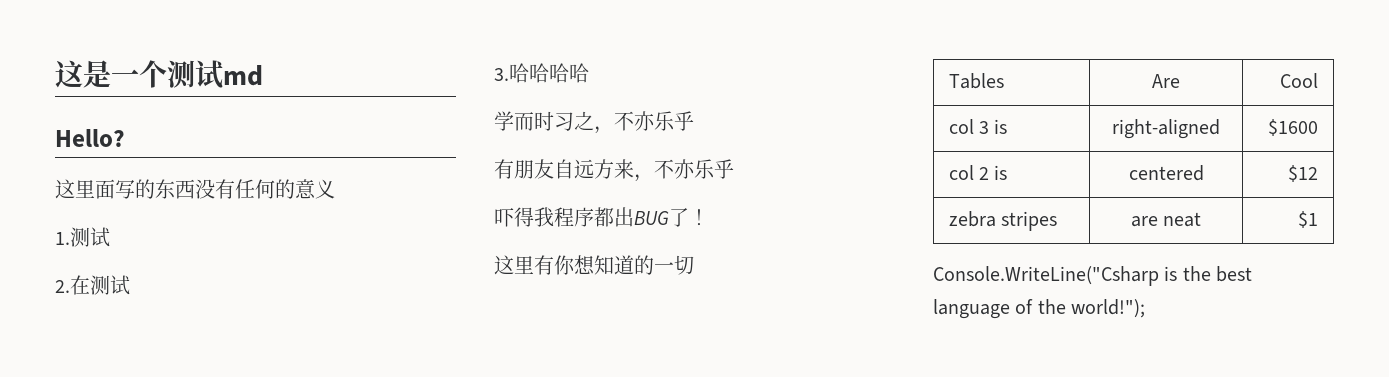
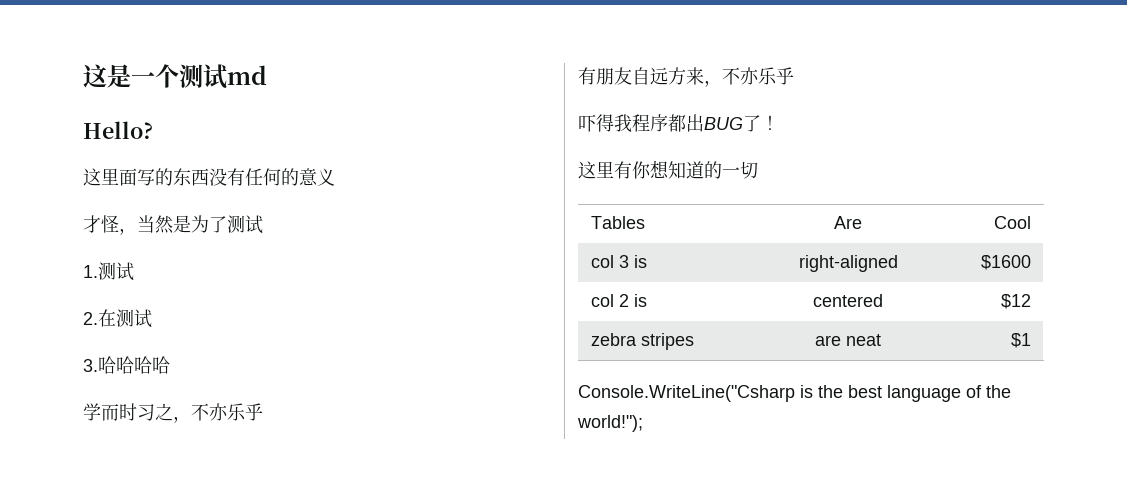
+ 才怪，当然是为了测试

